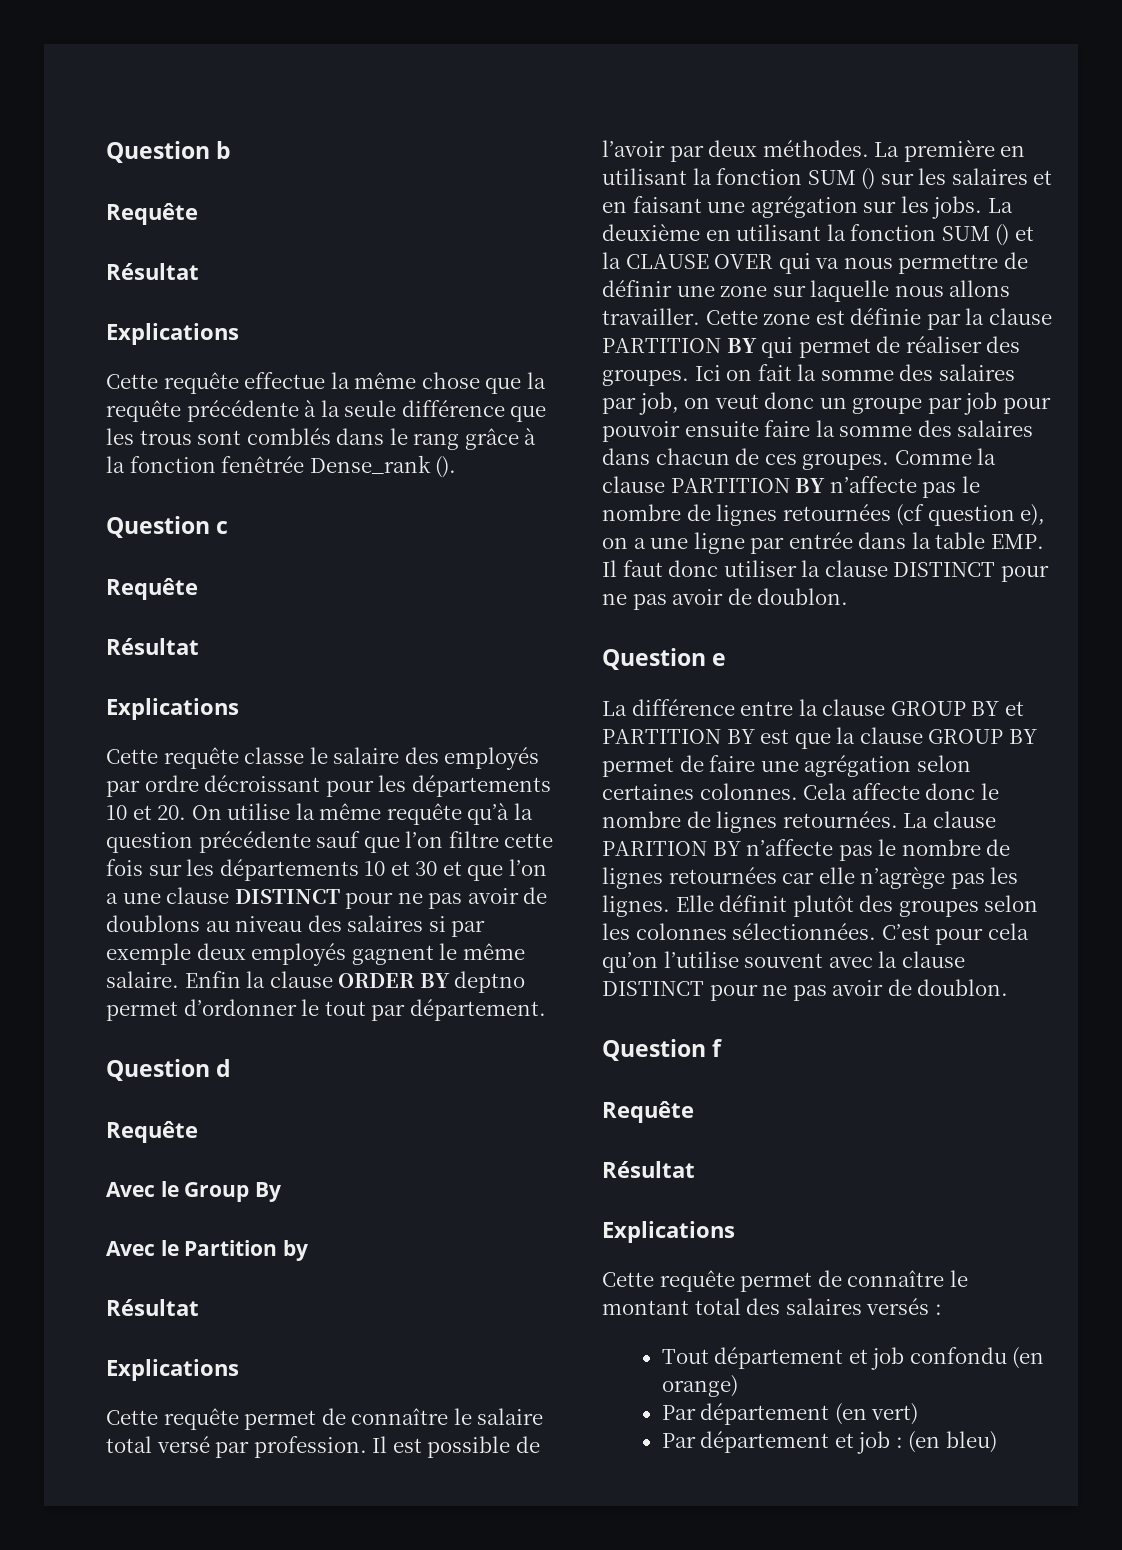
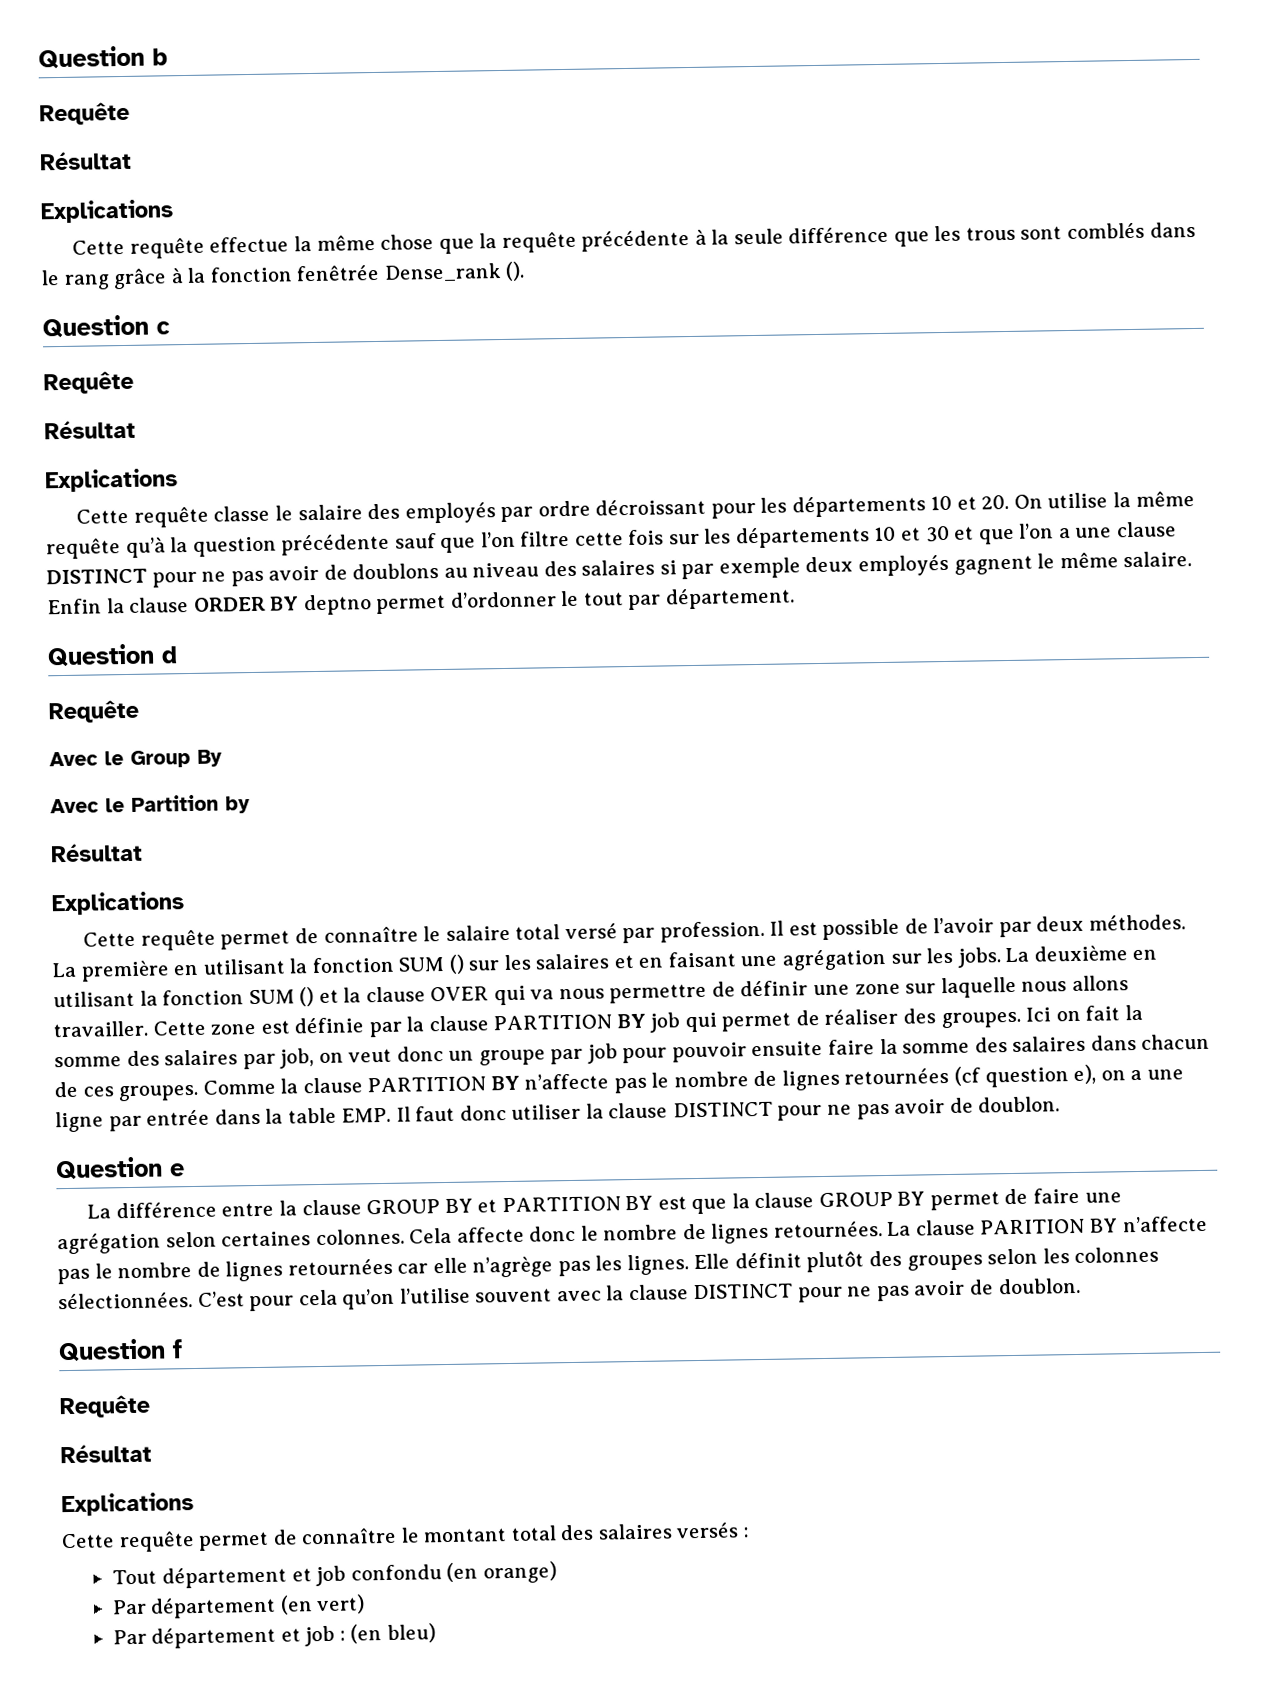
- La deuxième en utilisant la fonction SUM () et la CLAUSE OVER qui va nous permettre de définir une zone sur laquelle nous allons travailler.
+ La deuxième en utilisant la fonction SUM () et la clause OVER qui va nous permettre de définir une zone sur laquelle nous allons travailler.
- Cette zone est définie par la clause PARTITION BY qui permet de réaliser des groupes.
+ Cette zone est définie par la clause PARTITION BY job qui permet de réaliser des groupes.

